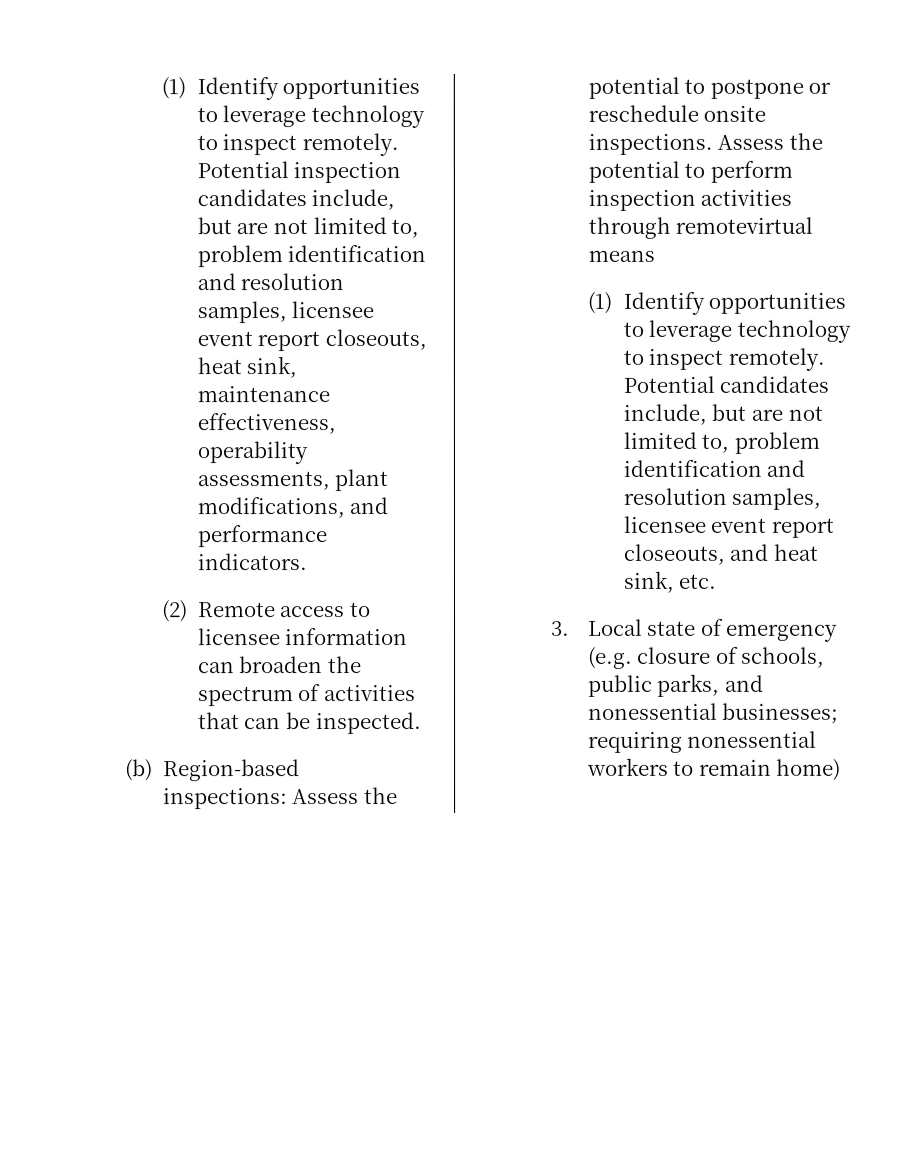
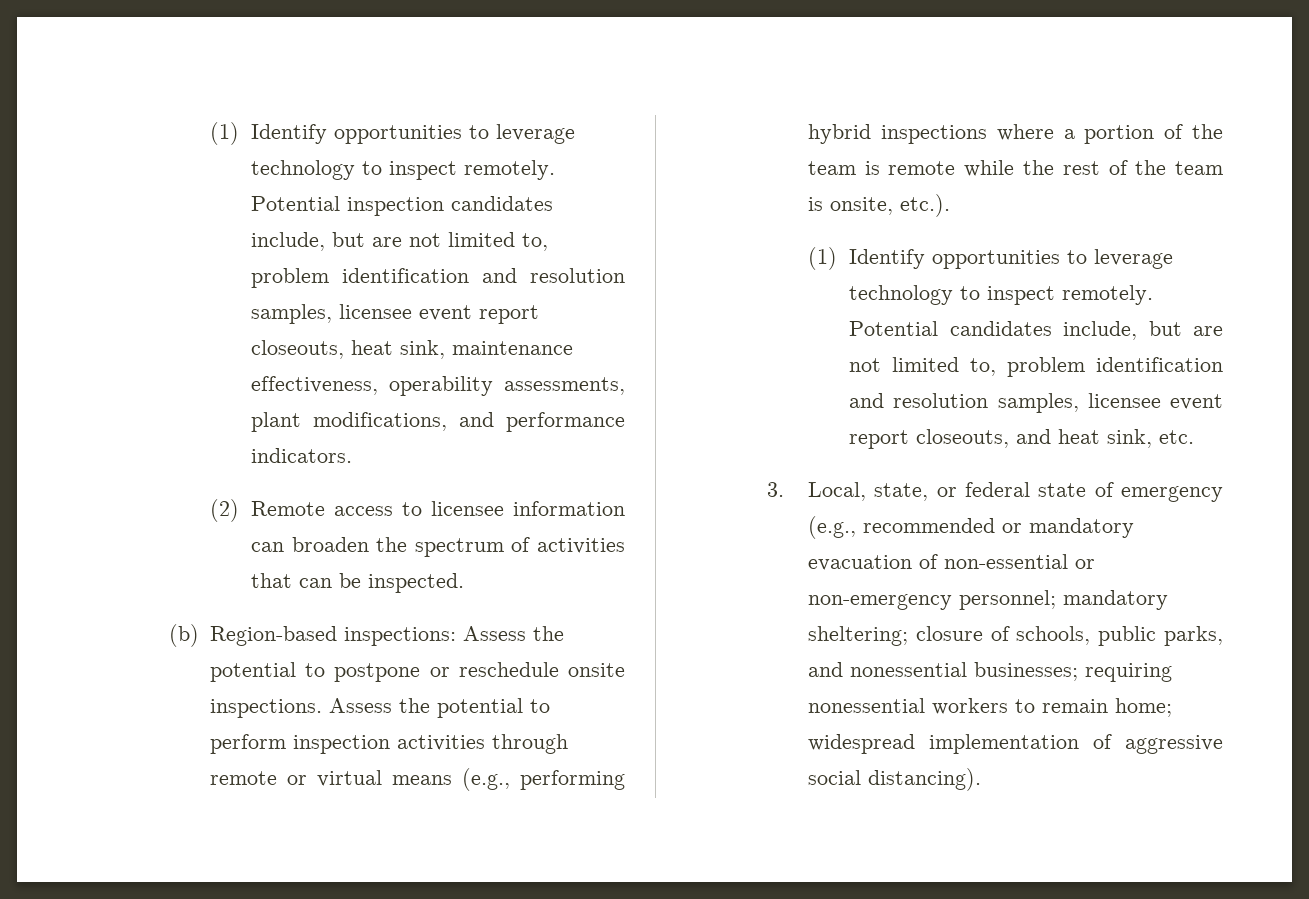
- Assess the potential to perform inspection activities through remotevirtual means
+ Assess the potential to perform inspection activities through remote or virtual means (e.g., performing hybrid inspections where a portion of the team is remote while the rest of the team is onsite, etc.).
- 3. Local state of emergency (e.g. closure of schools, public parks, and nonessential businesses; requiring nonessential workers to remain home)
+ 3. Local, state, or federal state of emergency (e.g., recommended or mandatory evacuation of non-essential or non-emergency personnel; mandatory sheltering; closure of schools, public parks, and nonessential businesses; requiring nonessential workers to remain home; widespread implementation of aggressive social distancing).

